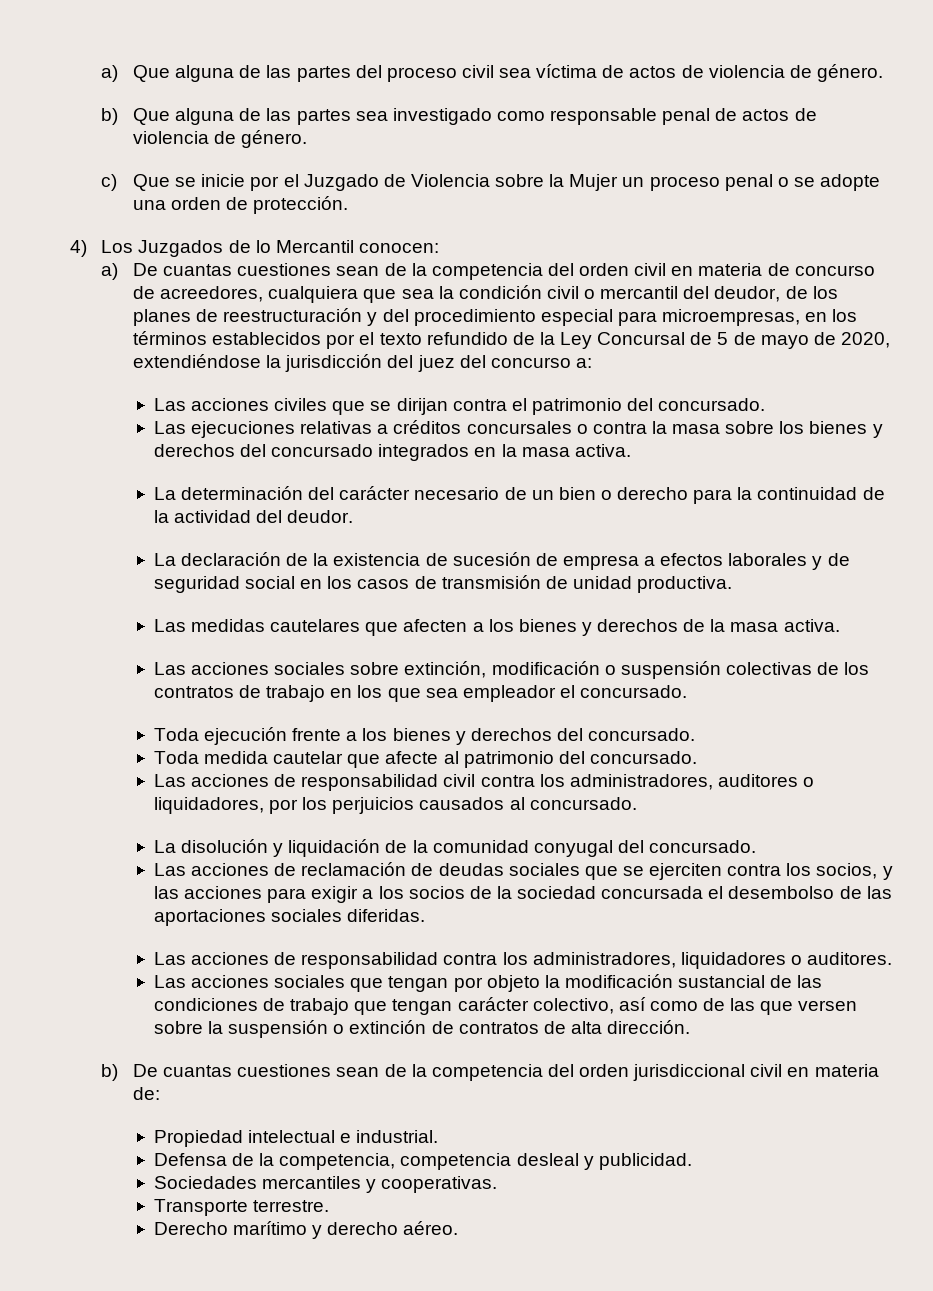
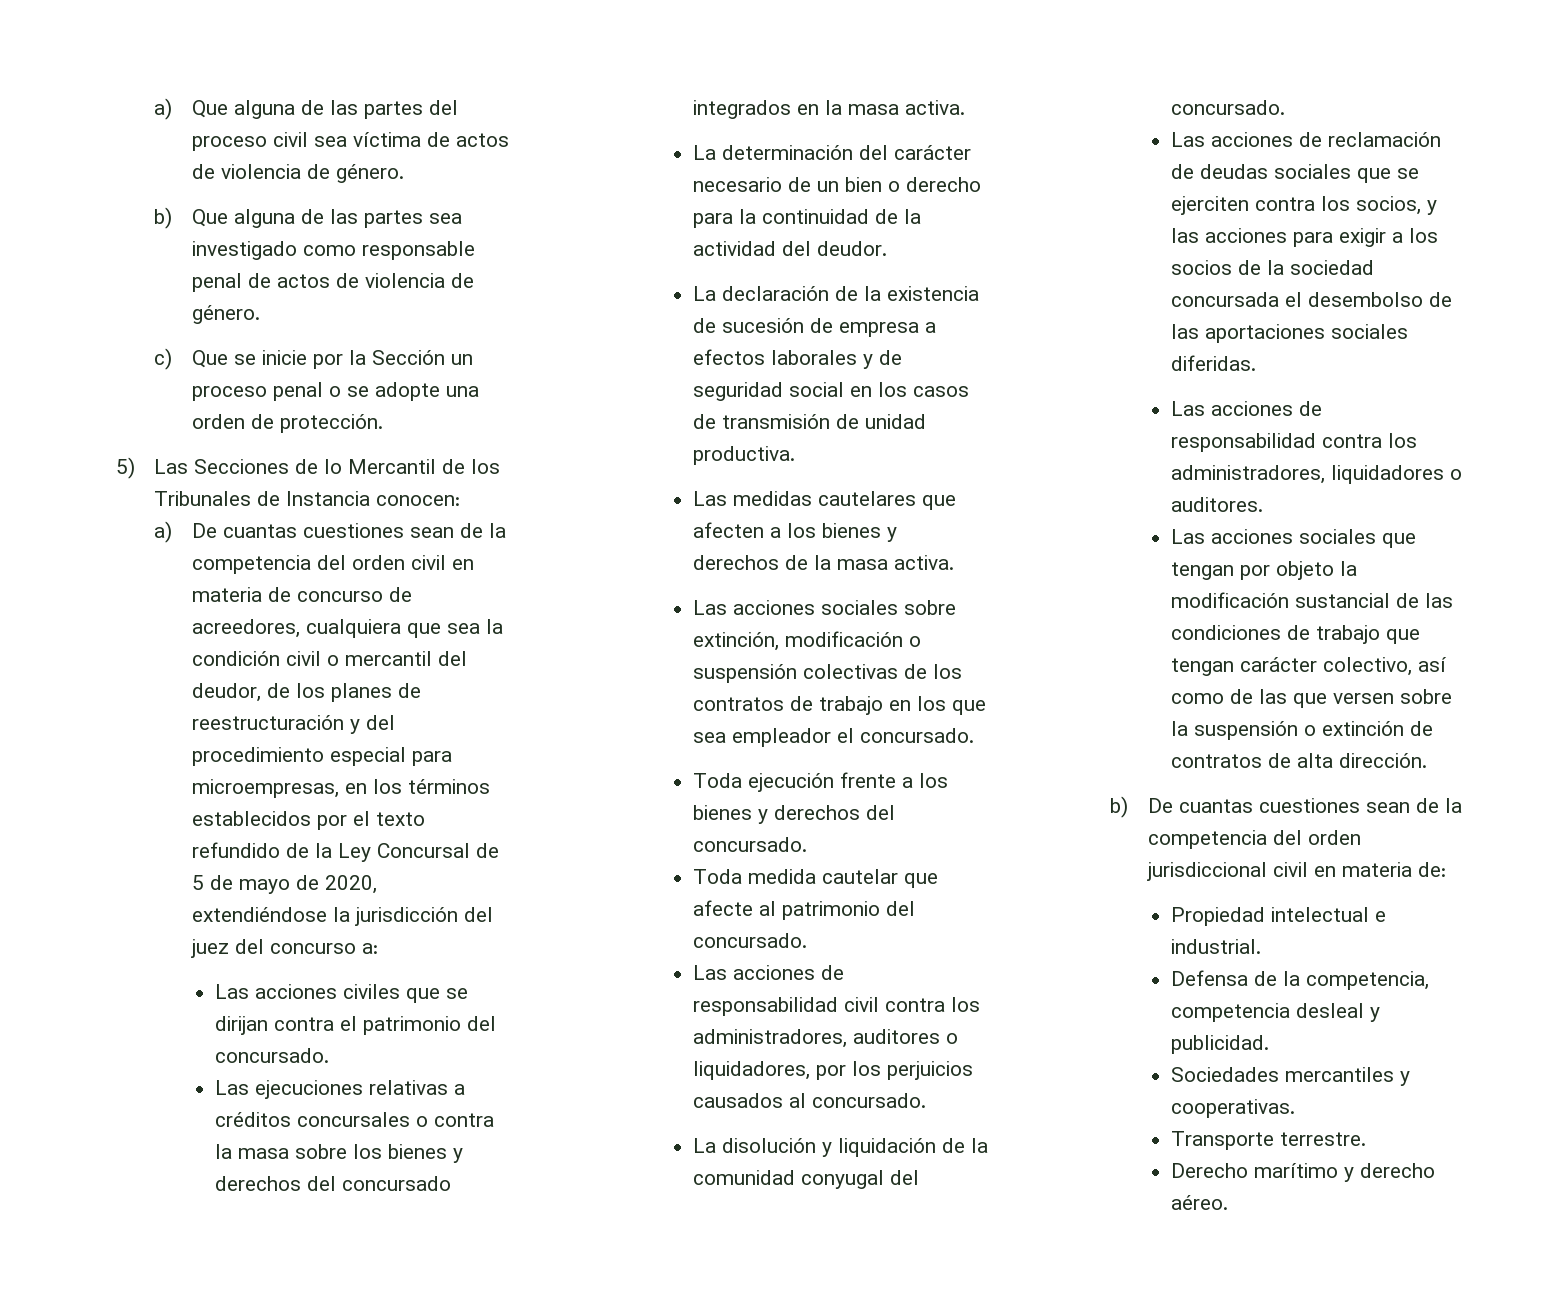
- c) Que se inicie por el Juzgado de Violencia sobre la Mujer un proceso penal o se adopte una orden de protección.
+ c) Que se inicie por la Sección un proceso penal o se adopte una orden de protección.
- 4) Los Juzgados de lo Mercantil conocen:
+ 5) Las Secciones de lo Mercantil de los Tribunales de Instancia conocen:

